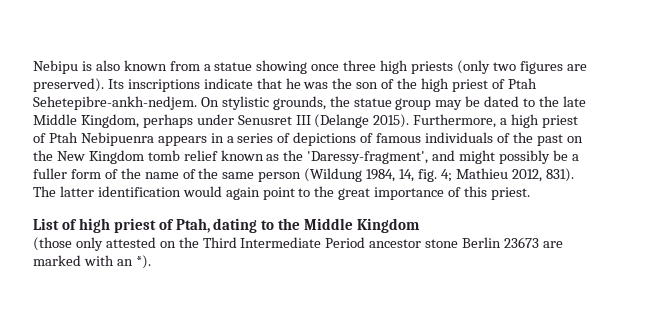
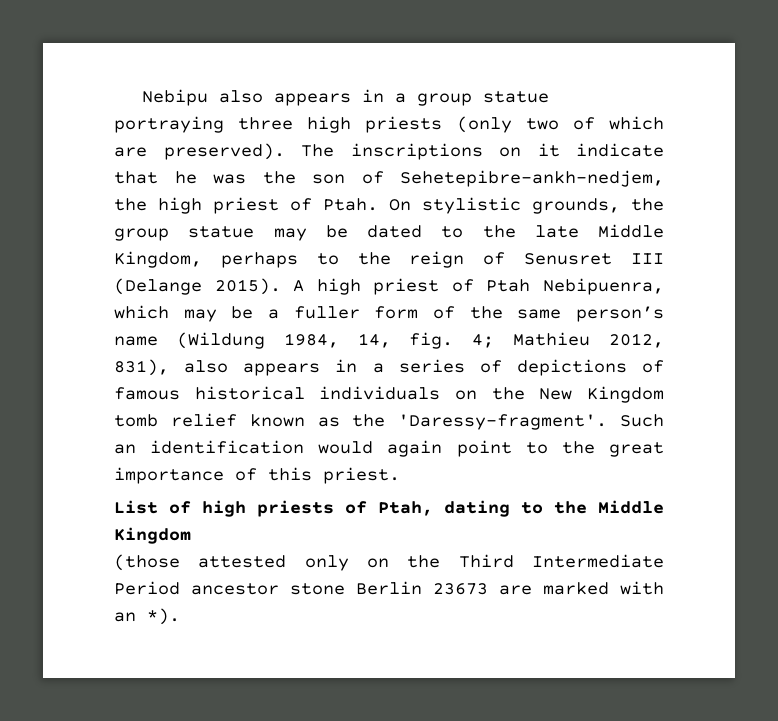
- Nebipu is also known from a statue showing once three high priests (only two figures are preserved). Its inscriptions indicate that he was the son of the high priest of Ptah Sehetepibre-ankh-nedjem.
+ Nebipu also appears in a group statue portraying three high priests (only two of which are preserved). The inscriptions on it indicate that he was the son of Sehetepibre-ankh-nedjem, the high priest of Ptah.
- On stylistic grounds, the statue group may be dated to the late Middle Kingdom, perhaps under Senusret III (Delange 2015).
+ On stylistic grounds, the group statue may be dated to the late Middle Kingdom, perhaps to the reign of Senusret III (Delange 2015).
- Furthermore, a high priest of Ptah Nebipuenra appears in a series of depictions of famous individuals of the past on the New Kingdom tomb relief known as the 'Daressy-fragment', and might possibly be a fuller form of the name of the same person (Wildung 1984, 14, fig. 4; Mathieu 2012, 831). The latter identification would again point to the great importance of this priest.
+ A high priest of Ptah Nebipuenra, which may be a fuller form of the same person’s name (Wildung 1984, 14, fig. 4; Mathieu 2012, 831), also appears in a series of depictions of famous historical individuals on the New Kingdom tomb relief known as the 'Daressy-fragment'. Such an identification would again point to the great importance of this priest.
- List of high priest of Ptah, dating to the Middle Kingdom
+ List of high priests of Ptah, dating to the Middle Kingdom
- (those only attested on the Third Intermediate Period ancestor stone Berlin 23673 are marked with an *).
+ (those attested only on the Third Intermediate Period ancestor stone Berlin 23673 are marked with an *).

